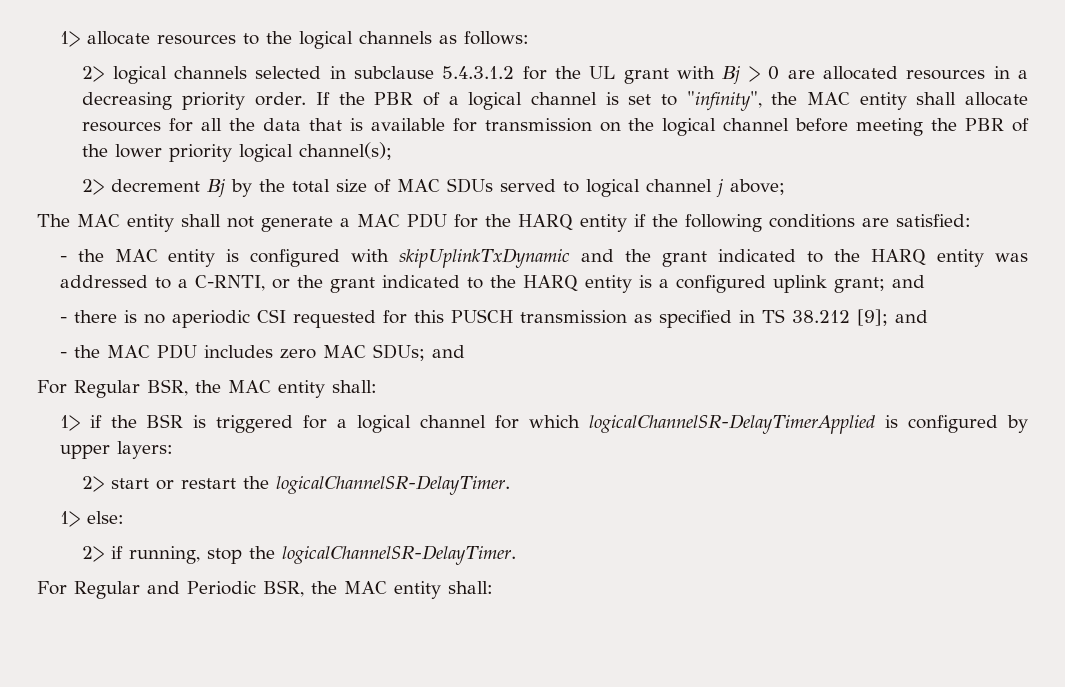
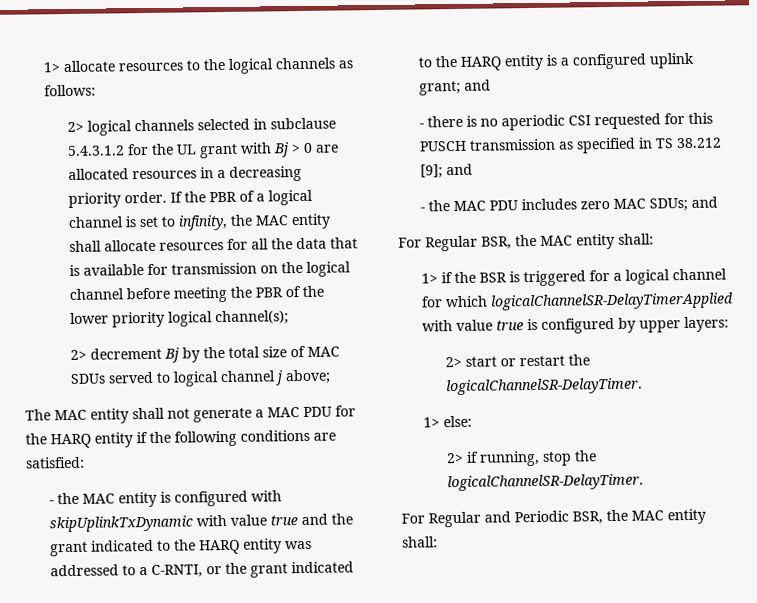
- If the PBR of a logical channel is set to "infinity", the MAC entity shall allocate resources for all the data that is available for transmission on the logical channel before meeting the PBR of the lower priority logical channel(s);
+ If the PBR of a logical channel is set to infinity, the MAC entity shall allocate resources for all the data that is available for transmission on the logical channel before meeting the PBR of the lower priority logical channel(s);
- - the MAC entity is configured with skipUplinkTxDynamic and the grant indicated to the HARQ entity was addressed to a C-RNTI, or the grant indicated to the HARQ entity is a configured uplink grant; and
+ - the MAC entity is configured with skipUplinkTxDynamic with value true and the grant indicated to the HARQ entity was addressed to a C-RNTI, or the grant indicated to the HARQ entity is a configured uplink grant; and
- 1> if the BSR is triggered for a logical channel for which logicalChannelSR-DelayTimerApplied is configured by upper layers:
+ 1> if the BSR is triggered for a logical channel for which logicalChannelSR-DelayTimerApplied with value true is configured by upper layers:

